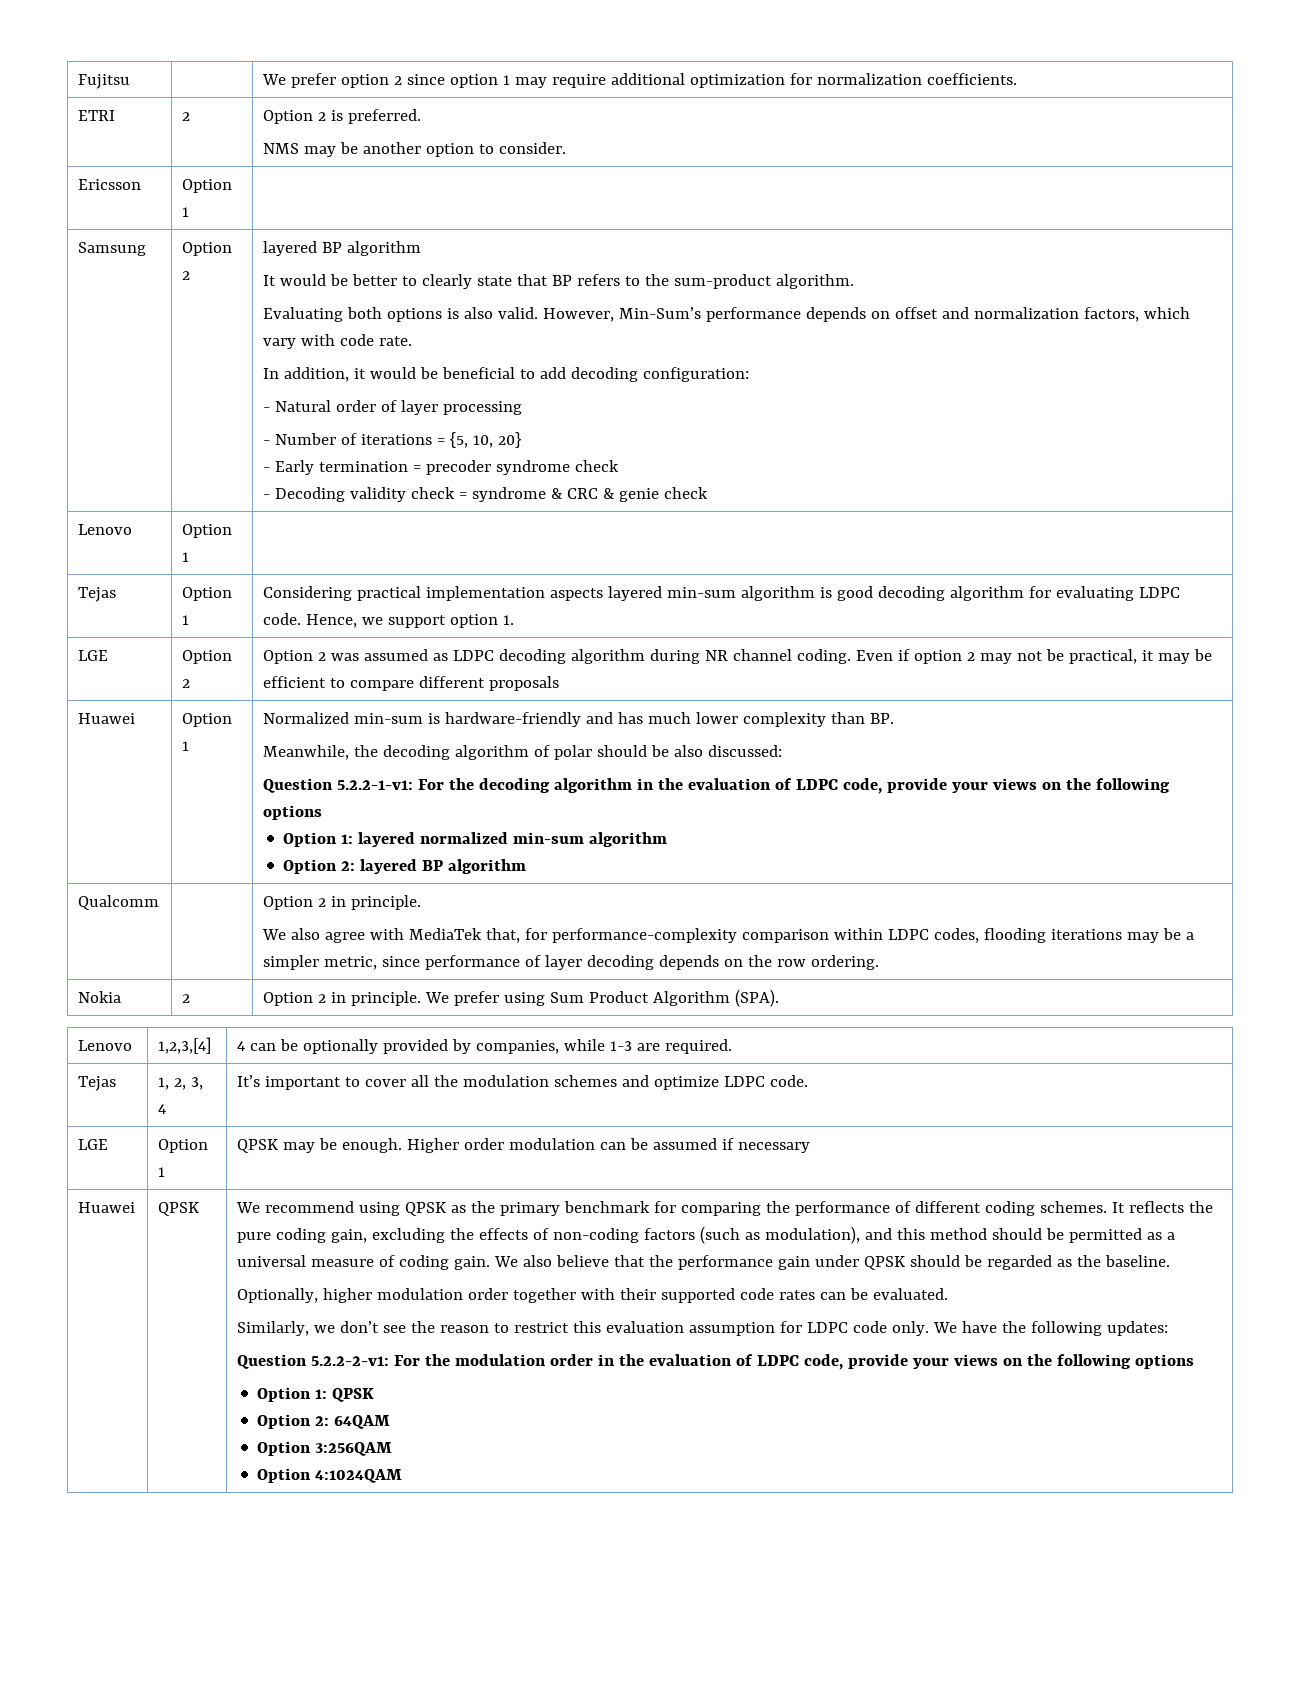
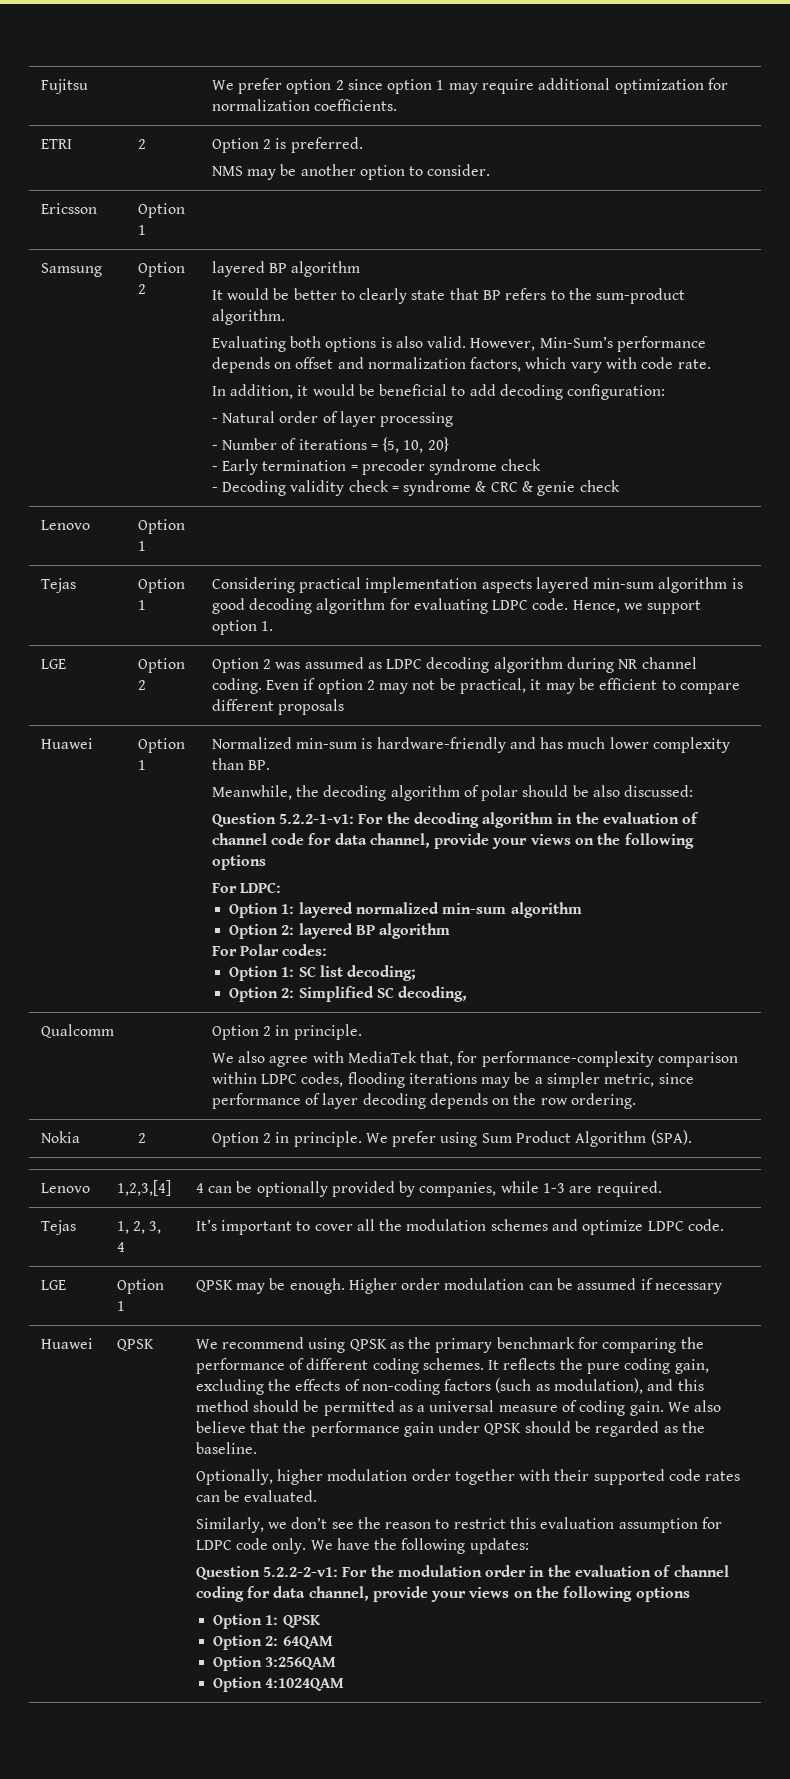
- Question 5.2.2-1-v1: For the decoding algorithm in the evaluation of LDPC code, provide your views on the following options
+ Question 5.2.2-1-v1: For the decoding algorithm in the evaluation of channel code for data channel, provide your views on the following options
+ For LDPC:
+ For Polar codes:
+ Option 1: SC list decoding;
+ Option 2: Simplified SC decoding,
- Question 5.2.2-2-v1: For the modulation order in the evaluation of LDPC code, provide your views on the following options
+ Question 5.2.2-2-v1: For the modulation order in the evaluation of channel coding for data channel, provide your views on the following options

